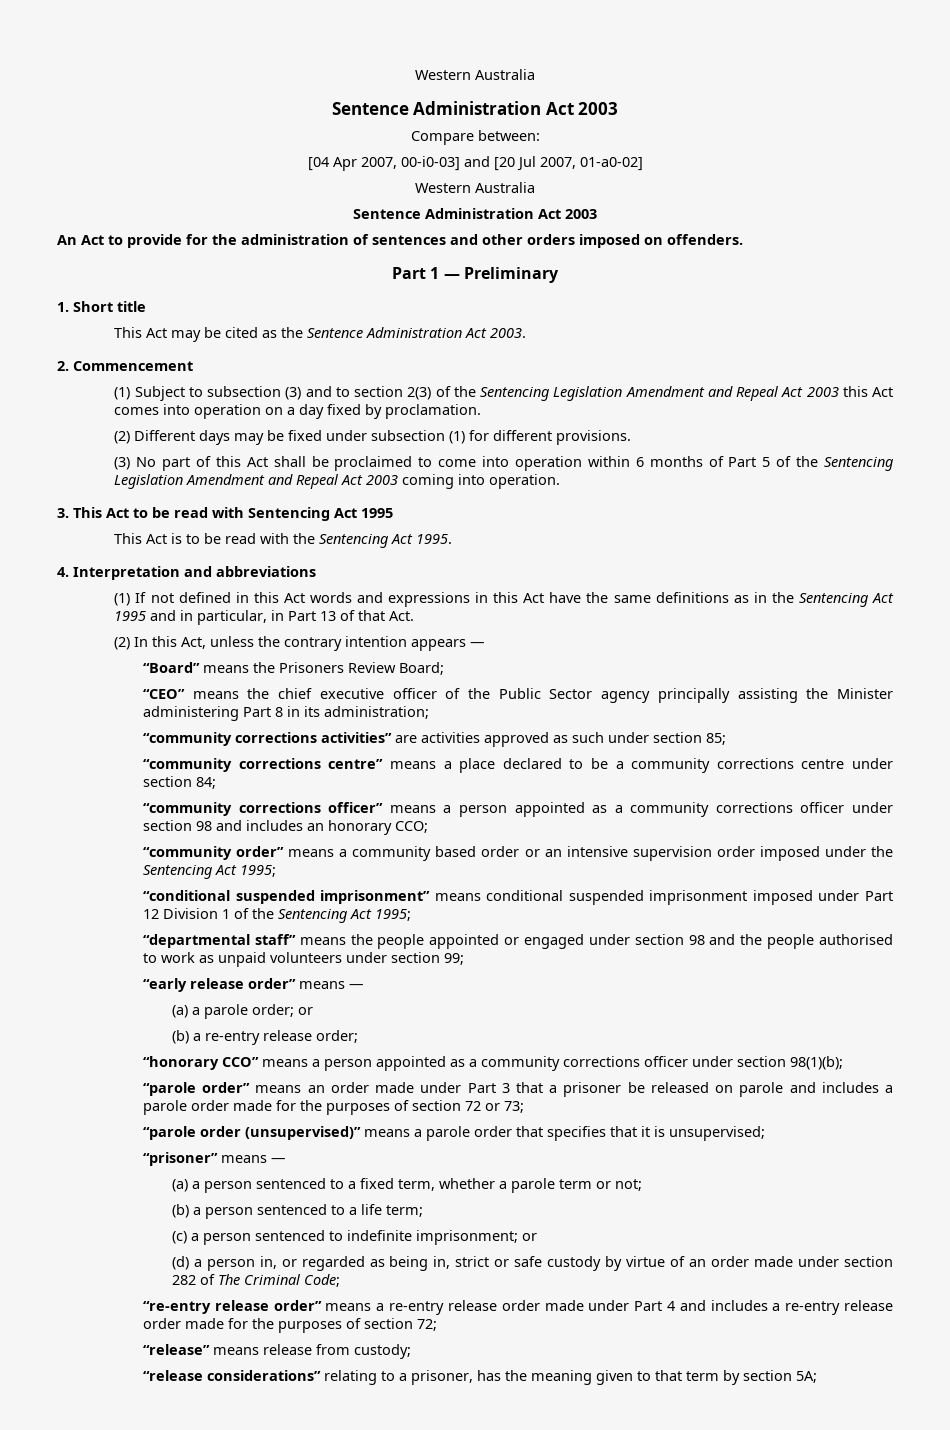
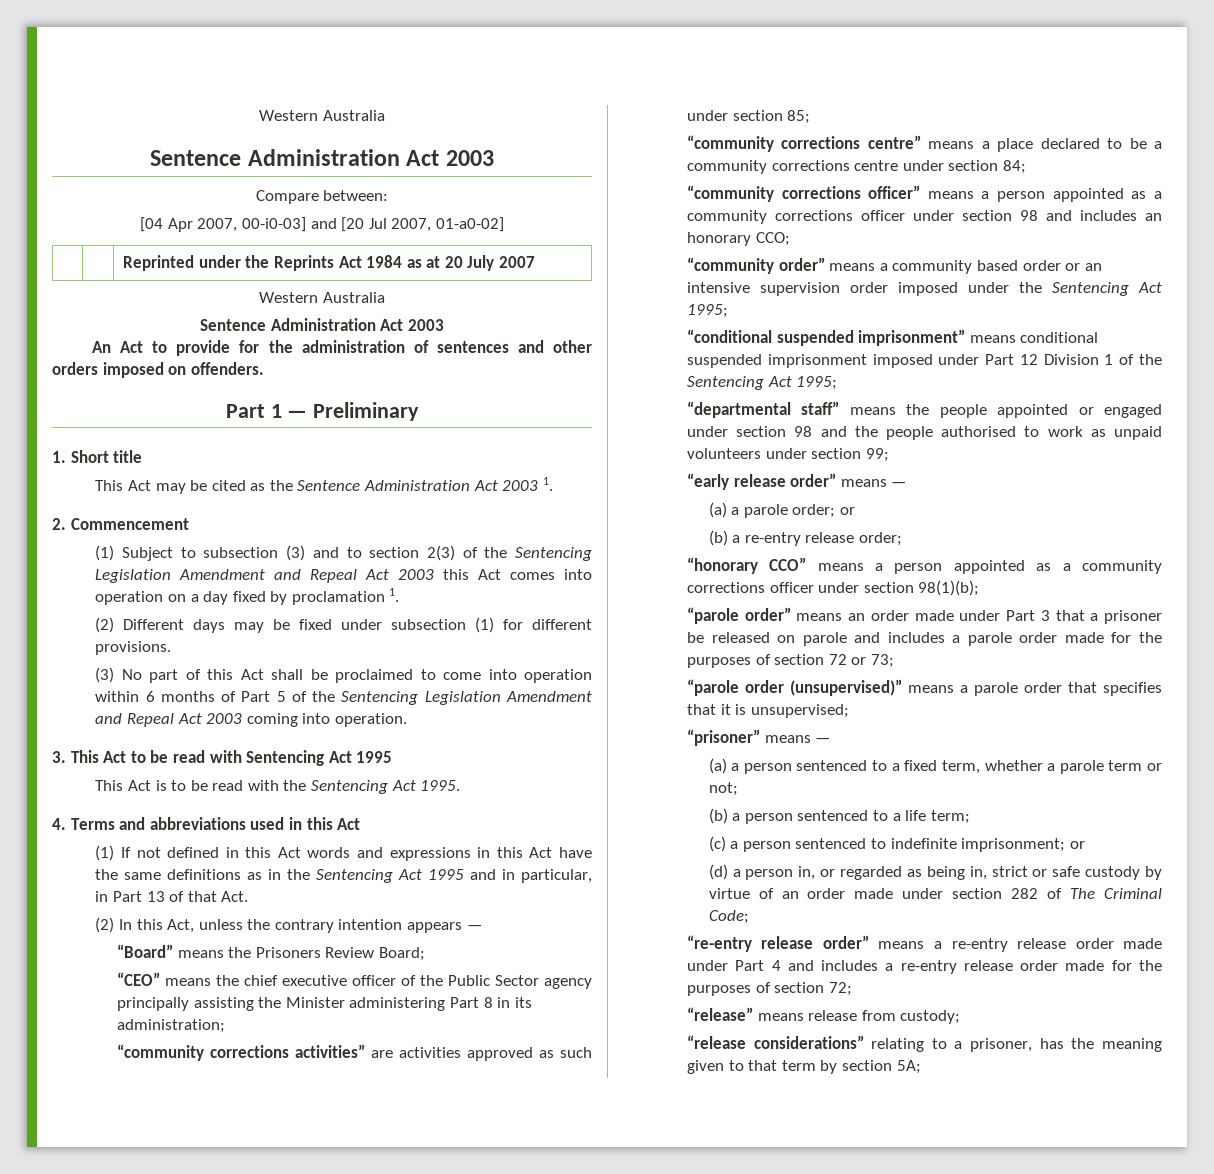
+ | | Reprinted under the Reprints Act 1984 as at 20 July 2007
- This Act may be cited as the Sentence Administration Act 2003.
+ This Act may be cited as the Sentence Administration Act 2003 1.
- (1) Subject to subsection (3) and to section 2(3) of the Sentencing Legislation Amendment and Repeal Act 2003 this Act comes into operation on a day fixed by proclamation.
+ (1) Subject to subsection (3) and to section 2(3) of the Sentencing Legislation Amendment and Repeal Act 2003 this Act comes into operation on a day fixed by proclamation 1.
- 4. Interpretation and abbreviations
+ 4. Terms and abbreviations used in this Act

